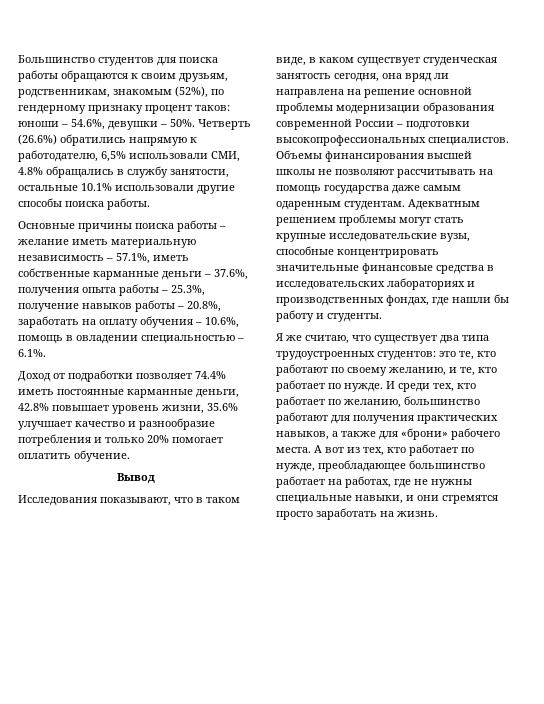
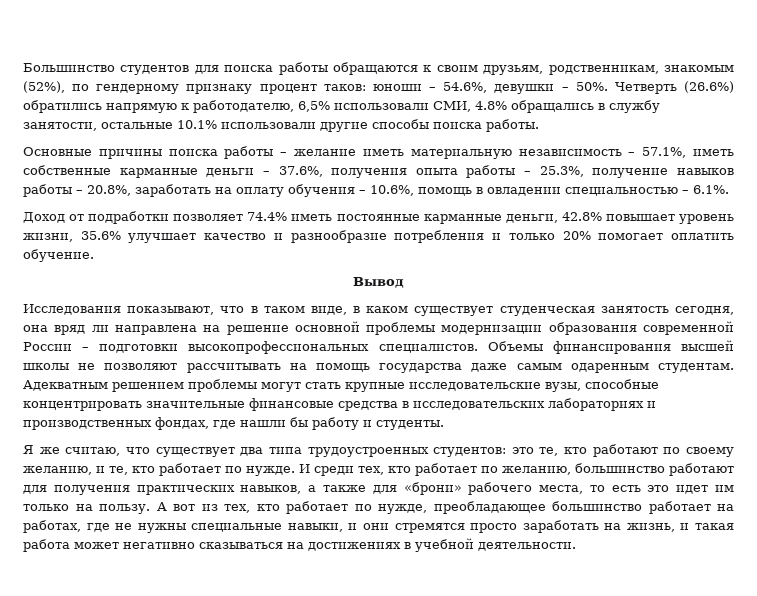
- И среди тех, кто работает по желанию, большинство работают для получения практических навыков, а также для «брони» рабочего места.
+ И среди тех, кто работает по желанию, большинство работают для получения практических навыков, а также для «брони» рабочего места, то есть это идет им только на пользу.
- А вот из тех, кто работает по нужде, преобладающее большинство работает на работах, где не нужны специальные навыки, и они стремятся просто заработать на жизнь.
+ А вот из тех, кто работает по нужде, преобладающее большинство работает на работах, где не нужны специальные навыки, и они стремятся просто заработать на жизнь, и такая работа может негативно сказываться на достижениях в учебной деятельности.

